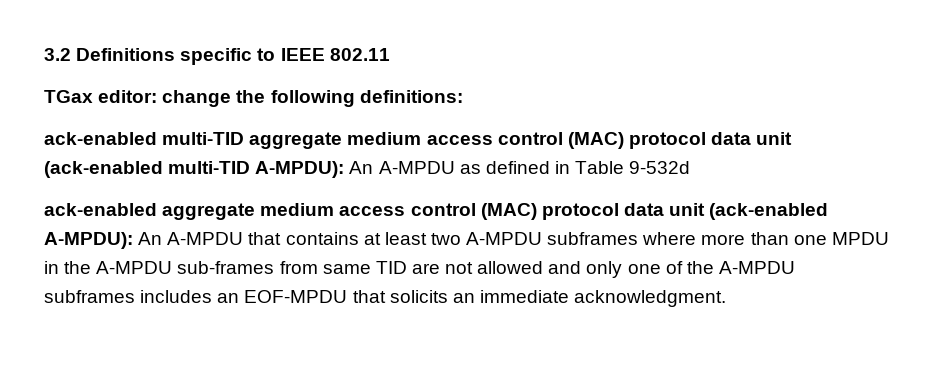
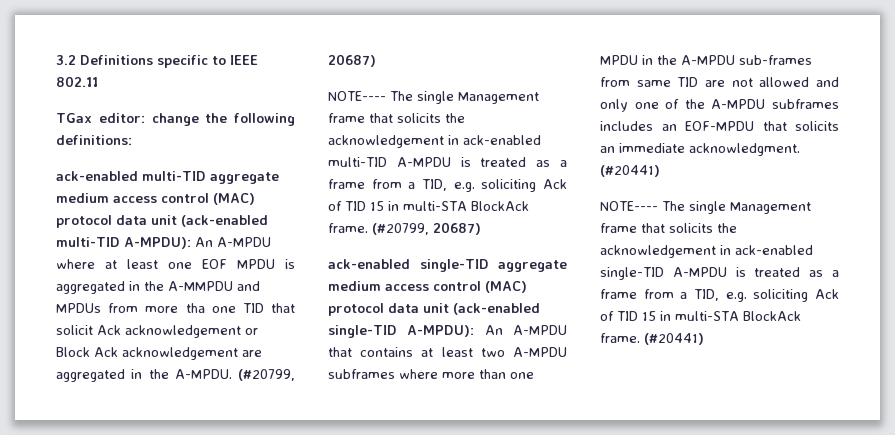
- ack-enabled multi-TID aggregate medium access control (MAC) protocol data unit (ack-enabled multi-TID A-MPDU): An A-MPDU as defined in Table 9-532d
- ack-enabled aggregate medium access control (MAC) protocol data unit (ack-enabled A-MPDU): An A-MPDU that contains at least two A-MPDU subframes where more than one MPDU in the A-MPDU sub-frames from same TID are not allowed and only one of the A-MPDU subframes includes an EOF-MPDU that solicits an immediate acknowledgment.
+ ack-enabled multi-TID aggregate medium access control (MAC) protocol data unit (ack-enabled multi-TID A-MPDU): An A-MPDU where at least one EOF MPDU is aggregated in the A-MMPDU and MPDUs from more tha one TID that solicit Ack acknowledgement or Block Ack acknowledgement are aggregated in the A-MPDU. (#20799, 20687)
+ NOTE---- The single Management frame that solicits the acknowledgement in ack-enabled multi-TID A-MPDU is treated as a frame from a TID, e.g. soliciting Ack of TID 15 in multi-STA BlockAck frame. (#20799, 20687)
+ ack-enabled single-TID aggregate medium access control (MAC) protocol data unit (ack-enabled single-TID A-MPDU): An A-MPDU that contains at least two A-MPDU subframes where more than one MPDU in the A-MPDU sub-frames from same TID are not allowed and only one of the A-MPDU subframes includes an EOF-MPDU that solicits an immediate acknowledgment. (#20441)
+ NOTE---- The single Management frame that solicits the acknowledgement in ack-enabled single-TID A-MPDU is treated as a frame from a TID, e.g. soliciting Ack of TID 15 in multi-STA BlockAck frame. (#20441)

